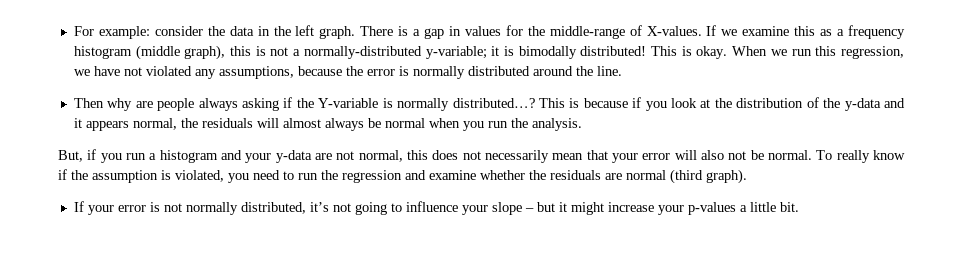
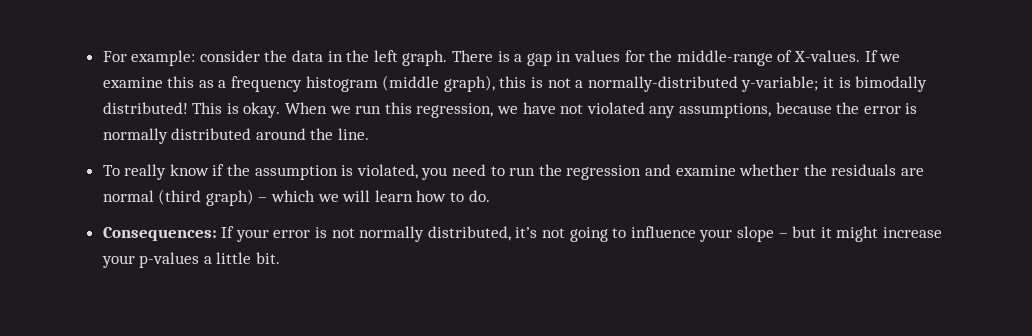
- Then why are people always asking if the Y-variable is normally distributed…? This is because if you look at the distribution of the y-data and it appears normal, the residuals will almost always be normal when you run the analysis.
- But, if you run a histogram and your y-data are not normal, this does not necessarily mean that your error will also not be normal. To really know if the assumption is violated, you need to run the regression and examine whether the residuals are normal (third graph).
- If your error is not normally distributed, it’s not going to influence your slope – but it might increase your p-values a little bit.
+ To really know if the assumption is violated, you need to run the regression and examine whether the residuals are normal (third graph) – which we will learn how to do.
+ Consequences: If your error is not normally distributed, it’s not going to influence your slope – but it might increase your p-values a little bit.

